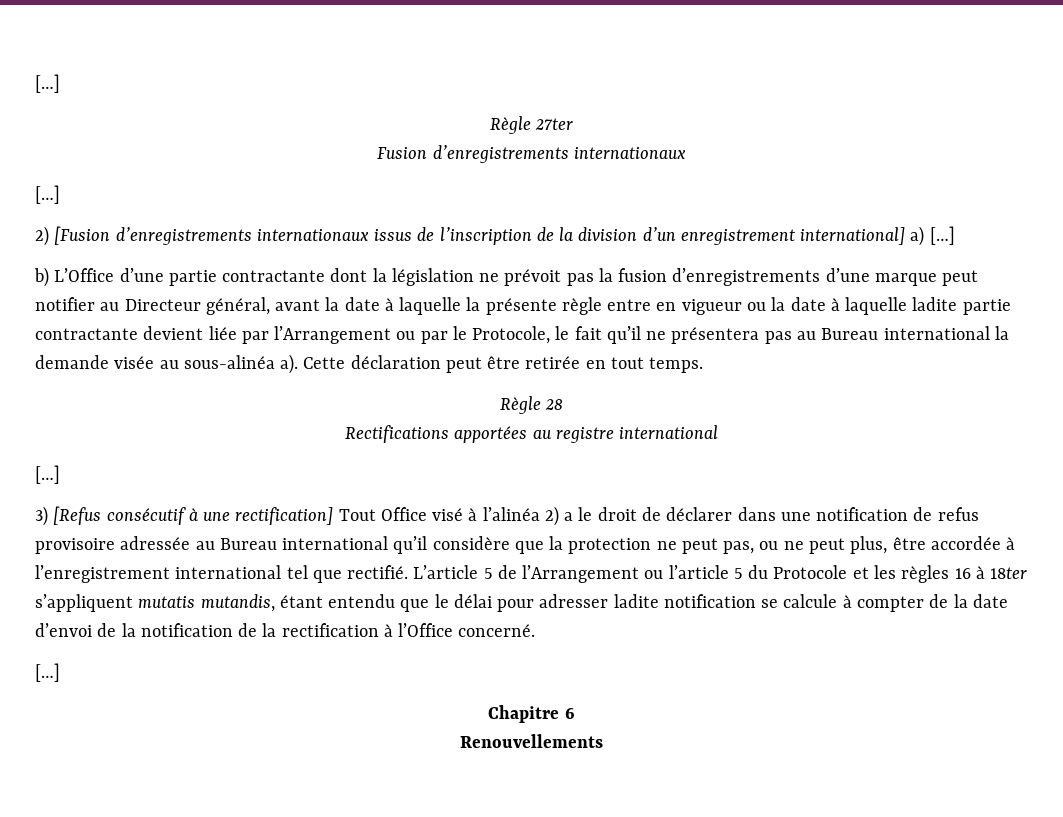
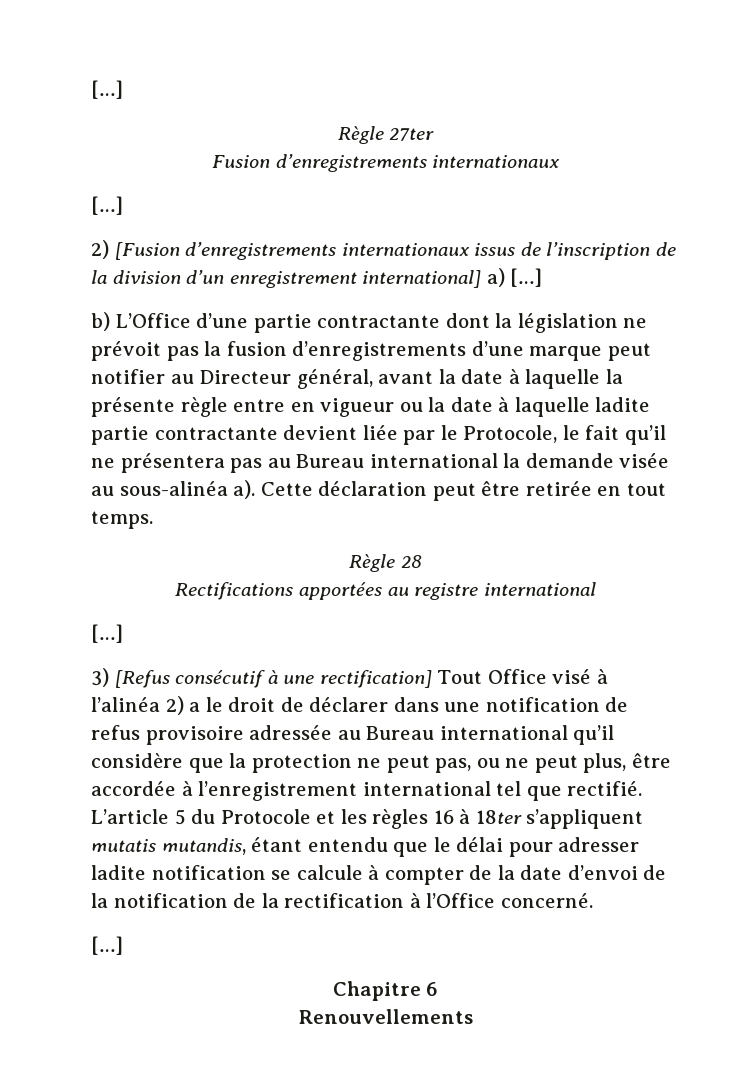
- b) L’Office d’une partie contractante dont la législation ne prévoit pas la fusion d’enregistrements d’une marque peut notifier au Directeur général, avant la date à laquelle la présente règle entre en vigueur ou la date à laquelle ladite partie contractante devient liée par l’Arrangement ou par le Protocole, le fait qu’il ne présentera pas au Bureau international la demande visée au sous-alinéa a).
+ b) L’Office d’une partie contractante dont la législation ne prévoit pas la fusion d’enregistrements d’une marque peut notifier au Directeur général, avant la date à laquelle la présente règle entre en vigueur ou la date à laquelle ladite partie contractante devient liée par le Protocole, le fait qu’il ne présentera pas au Bureau international la demande visée au sous-alinéa a).
- L’article 5 de l’Arrangement ou l’article 5 du Protocole et les règles 16 à 18ter s’appliquent mutatis mutandis, étant entendu que le délai pour adresser ladite notification se calcule à compter de la date d’envoi de la notification de la rectification à l’Office concerné.
+ L’article 5 du Protocole et les règles 16 à 18ter s’appliquent mutatis mutandis, étant entendu que le délai pour adresser ladite notification se calcule à compter de la date d’envoi de la notification de la rectification à l’Office concerné.

